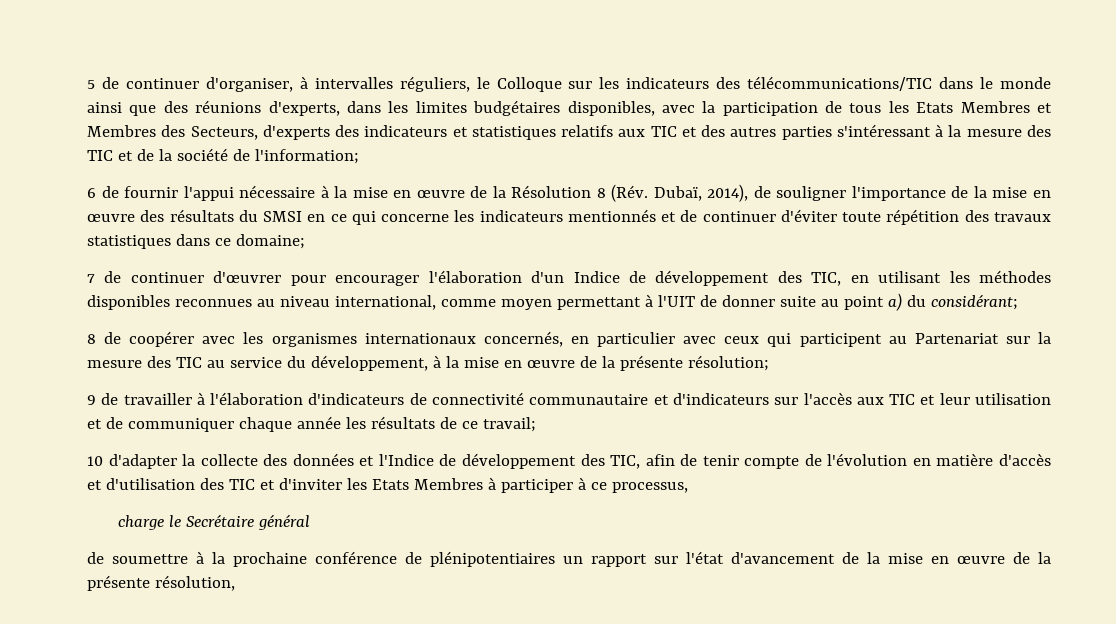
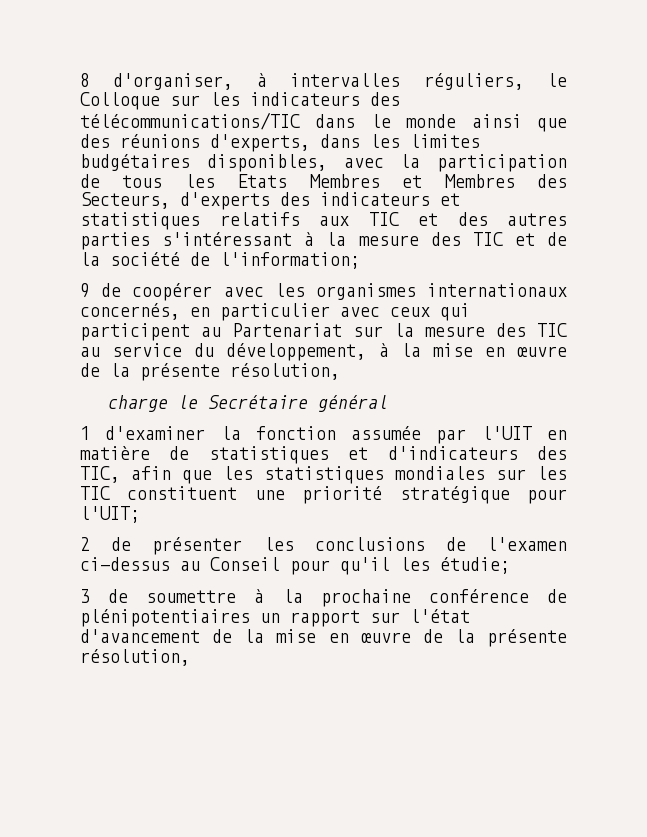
- 5 de continuer d'organiser, à intervalles réguliers, le Colloque sur les indicateurs des télécommunications/TIC dans le monde ainsi que des réunions d'experts, dans les limites budgétaires disponibles, avec la participation de tous les Etats Membres et Membres des Secteurs, d'experts des indicateurs et statistiques relatifs aux TIC et des autres parties s'intéressant à la mesure des TIC et de la société de l'information;
+ 8 d'organiser, à intervalles réguliers, le Colloque sur les indicateurs des télécommunications/TIC dans le monde ainsi que des réunions d'experts, dans les limites budgétaires disponibles, avec la participation de tous les Etats Membres et Membres des Secteurs, d'experts des indicateurs et statistiques relatifs aux TIC et des autres parties s'intéressant à la mesure des TIC et de la société de l'information;
- 6 de fournir l'appui nécessaire à la mise en œuvre de la Résolution 8 (Rév. Dubaï, 2014), de souligner l'importance de la mise en œuvre des résultats du SMSI en ce qui concerne les indicateurs mentionnés et de continuer d'éviter toute répétition des travaux statistiques dans ce domaine;
- 7 de continuer d'œuvrer pour encourager l'élaboration d'un Indice de développement des TIC, en utilisant les méthodes disponibles reconnues au niveau international, comme moyen permettant à l'UIT de donner suite au point a) du considérant;
- 8 de coopérer avec les organismes internationaux concernés, en particulier avec ceux qui participent au Partenariat sur la mesure des TIC au service du développement, à la mise en œuvre de la présente résolution;
- 9 de travailler à l'élaboration d'indicateurs de connectivité communautaire et d'indicateurs sur l'accès aux TIC et leur utilisation et de communiquer chaque année les résultats de ce travail;
- 10 d'adapter la collecte des données et l'Indice de développement des TIC, afin de tenir compte de l'évolution en matière d'accès et d'utilisation des TIC et d'inviter les Etats Membres à participer à ce processus,
+ 9 de coopérer avec les organismes internationaux concernés, en particulier avec ceux qui participent au Partenariat sur la mesure des TIC au service du développement, à la mise en œuvre de la présente résolution,
  charge le Secrétaire général
- de soumettre à la prochaine conférence de plénipotentiaires un rapport sur l'état d'avancement de la mise en œuvre de la présente résolution,
+ 1 d'examiner la fonction assumée par l'UIT en matière de statistiques et d'indicateurs des TIC, afin que les statistiques mondiales sur les TIC constituent une priorité stratégique pour l'UIT;
+ 2 de présenter les conclusions de l'examen ci-dessus au Conseil pour qu'il les étudie;
+ 3 de soumettre à la prochaine conférence de plénipotentiaires un rapport sur l'état d'avancement de la mise en œuvre de la présente résolution,

